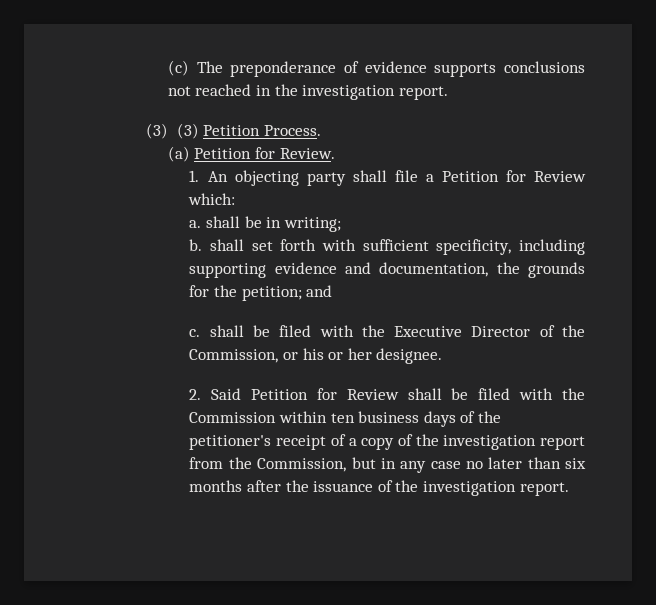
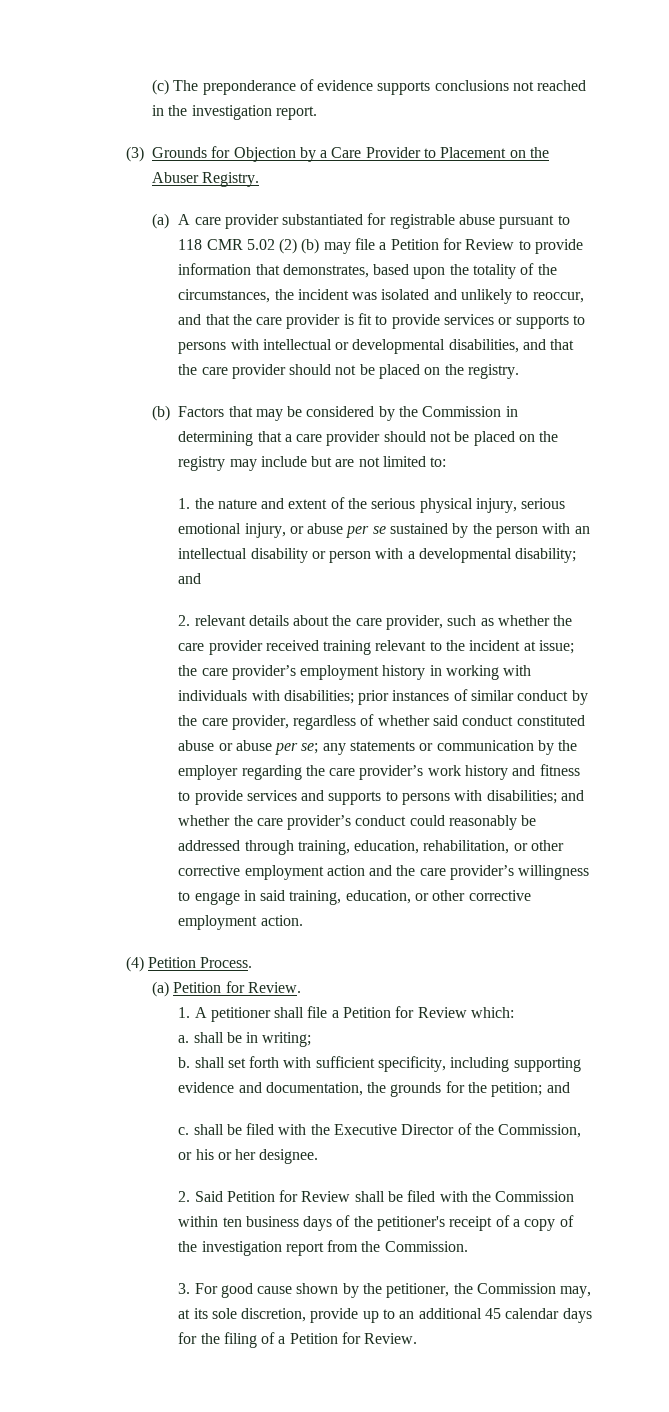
- (3) (3) Petition Process.
+ (3) Grounds for Objection by a Care Provider to Placement on the Abuser Registry.
+ (a) A care provider substantiated for registrable abuse pursuant to 118 CMR 5.02 (2) (b) may file a Petition for Review to provide information that demonstrates, based upon the totality of the circumstances, the incident was isolated and unlikely to reoccur, and that the care provider is fit to provide services or supports to persons with intellectual or developmental disabilities, and that the care provider should not be placed on the registry.
+ (b) Factors that may be considered by the Commission in determining that a care provider should not be placed on the registry may include but are not limited to:
+ 1. the nature and extent of the serious physical injury, serious emotional injury, or abuse per se sustained by the person with an intellectual disability or person with a developmental disability; and
+ 2. relevant details about the care provider, such as whether the care provider received training relevant to the incident at issue; the care provider’s employment history in working with individuals with disabilities; prior instances of similar conduct by the care provider, regardless of whether said conduct constituted abuse or abuse per se; any statements or communication by the employer regarding the care provider’s work history and fitness to provide services and supports to persons with disabilities; and whether the care provider’s conduct could reasonably be addressed through training, education, rehabilitation, or other corrective employment action and the care provider’s willingness to engage in said training, education, or other corrective employment action.
+ (4) Petition Process.
- 1. An objecting party shall file a Petition for Review which:
+ 1. A petitioner shall file a Petition for Review which:
- 2. Said Petition for Review shall be filed with the Commission within ten business days of the petitioner's receipt of a copy of the investigation report from the Commission, but in any case no later than six months after the issuance of the investigation report.
+ 2. Said Petition for Review shall be filed with the Commission within ten business days of the petitioner's receipt of a copy of the investigation report from the Commission.
+ 3. For good cause shown by the petitioner, the Commission may, at its sole discretion, provide up to an additional 45 calendar days for the filing of a Petition for Review.

